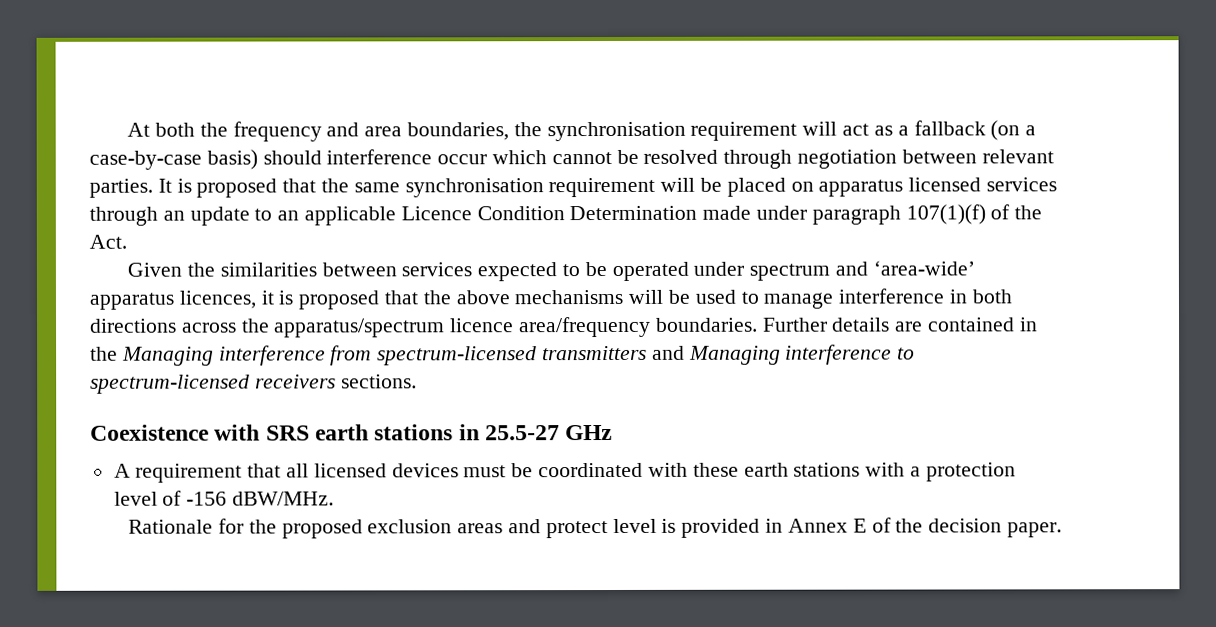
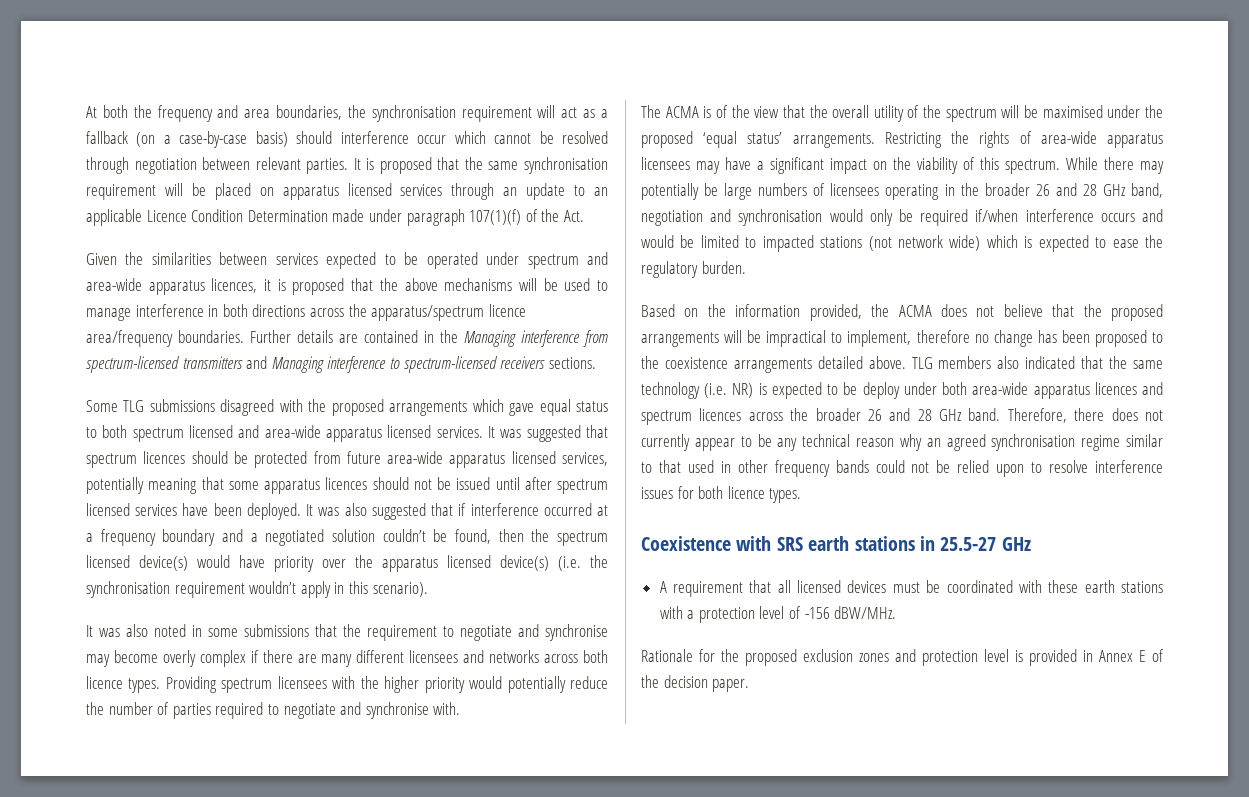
- Given the similarities between services expected to be operated under spectrum and ‘area-wide’ apparatus licences, it is proposed that the above mechanisms will be used to manage interference in both directions across the apparatus/spectrum licence area/frequency boundaries.
+ Given the similarities between services expected to be operated under spectrum and area-wide apparatus licences, it is proposed that the above mechanisms will be used to manage interference in both directions across the apparatus/spectrum licence area/frequency boundaries.
+ Some TLG submissions disagreed with the proposed arrangements which gave equal status to both spectrum licensed and area-wide apparatus licensed services. It was suggested that spectrum licences should be protected from future area-wide apparatus licensed services, potentially meaning that some apparatus licences should not be issued until after spectrum licensed services have been deployed. It was also suggested that if interference occurred at a frequency boundary and a negotiated solution couldn’t be found, then the spectrum licensed device(s) would have priority over the apparatus licensed device(s) (i.e. the synchronisation requirement wouldn’t apply in this scenario).
+ It was also noted in some submissions that the requirement to negotiate and synchronise may become overly complex if there are many different licensees and networks across both licence types. Providing spectrum licensees with the higher priority would potentially reduce the number of parties required to negotiate and synchronise with.
+ The ACMA is of the view that the overall utility of the spectrum will be maximised under the proposed ‘equal status’ arrangements. Restricting the rights of area-wide apparatus licensees may have a significant impact on the viability of this spectrum. While there may potentially be large numbers of licensees operating in the broader 26 and 28 GHz band, negotiation and synchronisation would only be required if/when interference occurs and would be limited to impacted stations (not network wide) which is expected to ease the regulatory burden.
+ Based on the information provided, the ACMA does not believe that the proposed arrangements will be impractical to implement, therefore no change has been proposed to the coexistence arrangements detailed above. TLG members also indicated that the same technology (i.e. NR) is expected to be deploy under both area-wide apparatus licences and spectrum licences across the broader 26 and 28 GHz band. Therefore, there does not currently appear to be any technical reason why an agreed synchronisation regime similar to that used in other frequency bands could not be relied upon to resolve interference issues for both licence types.
- Rationale for the proposed exclusion areas and protect level is provided in Annex E of the decision paper.
+ Rationale for the proposed exclusion zones and protection level is provided in Annex E of the decision paper.

